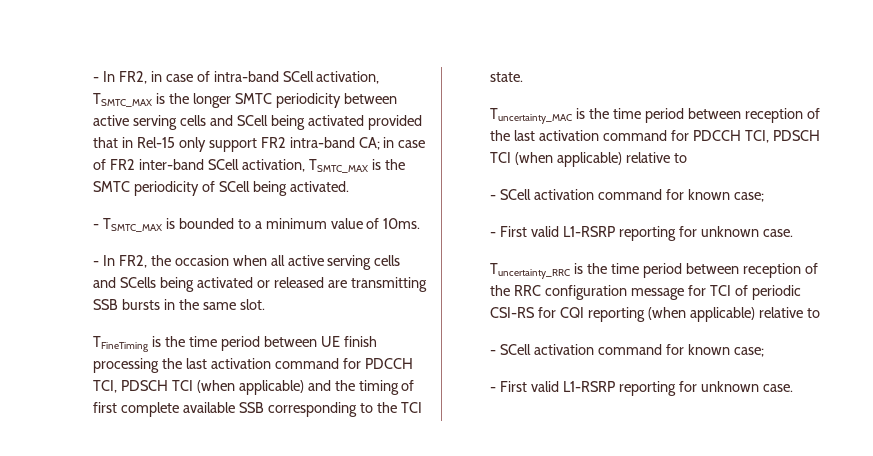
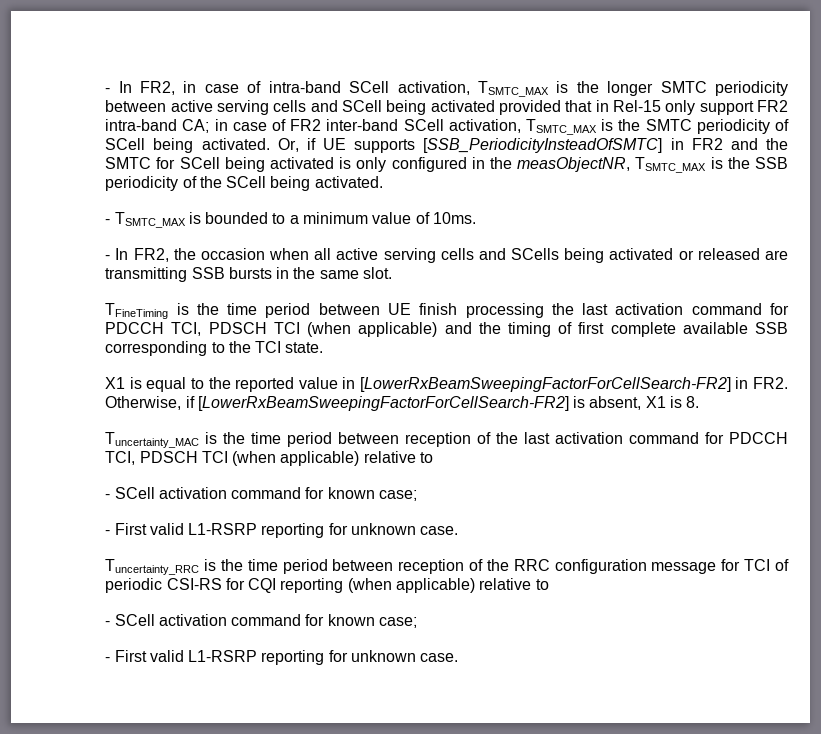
+ Or, if UE supports [SSB_PeriodicityInsteadOfSMTC] in FR2 and the SMTC for SCell being activated is only configured in the measObjectNR, TSMTC_MAX is the SSB periodicity of the SCell being activated.
+ X1 is equal to the reported value in [LowerRxBeamSweepingFactorForCellSearch-FR2] in FR2. Otherwise, if [LowerRxBeamSweepingFactorForCellSearch-FR2] is absent, X1 is 8.

